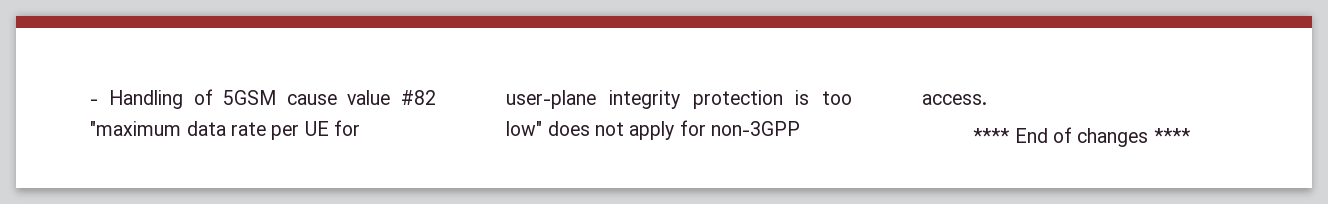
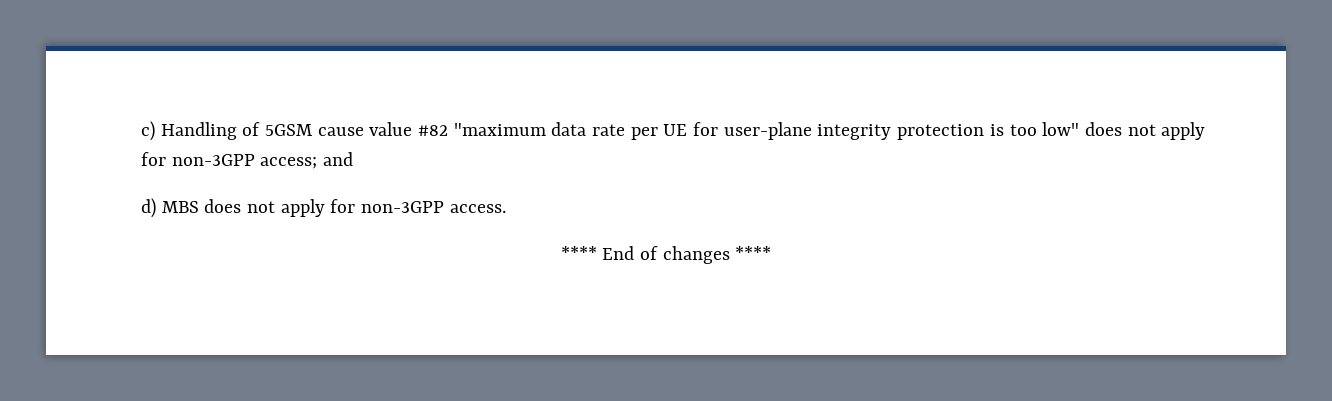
- - Handling of 5GSM cause value #82 "maximum data rate per UE for user-plane integrity protection is too low" does not apply for non-3GPP access.
+ c) Handling of 5GSM cause value #82 "maximum data rate per UE for user-plane integrity protection is too low" does not apply for non-3GPP access; and
+ d) MBS does not apply for non-3GPP access.

